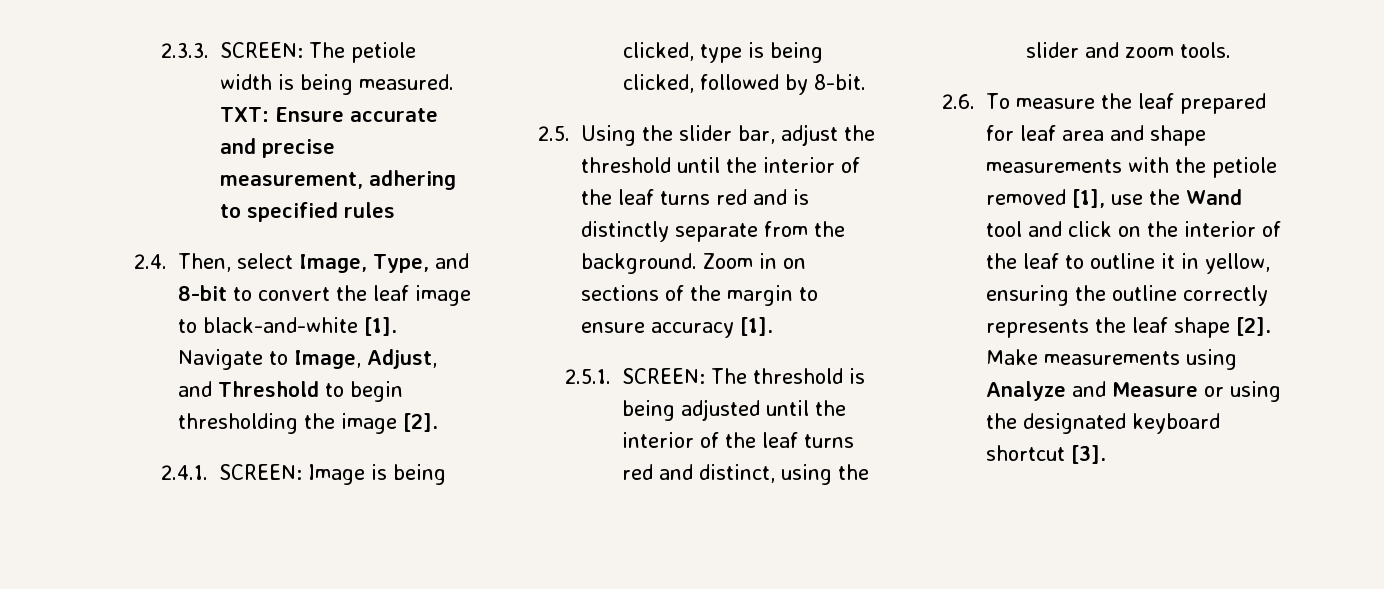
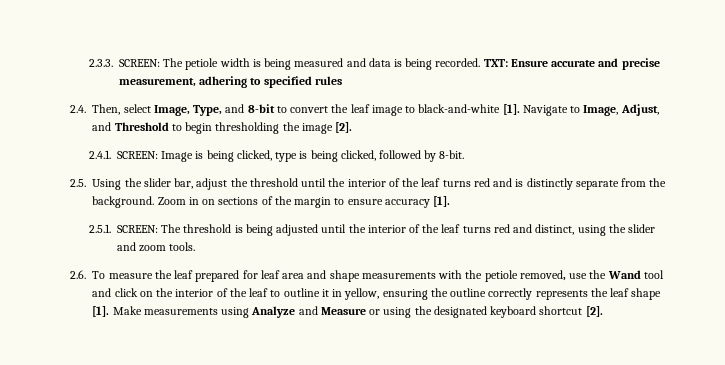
- 2.3.3. SCREEN: The petiole width is being measured.
+ 2.3.3. SCREEN: The petiole width is being measured and data is being recorded.
- 2.6. To measure the leaf prepared for leaf area and shape measurements with the petiole removed [1], use the Wand tool and click on the interior of the leaf to outline it in yellow, ensuring the outline correctly represents the leaf shape [2].
+ 2.6. To measure the leaf prepared for leaf area and shape measurements with the petiole removed, use the Wand tool and click on the interior of the leaf to outline it in yellow, ensuring the outline correctly represents the leaf shape [1].
- Make measurements using Analyze and Measure or using the designated keyboard shortcut [3].
+ Make measurements using Analyze and Measure or using the designated keyboard shortcut [2].

